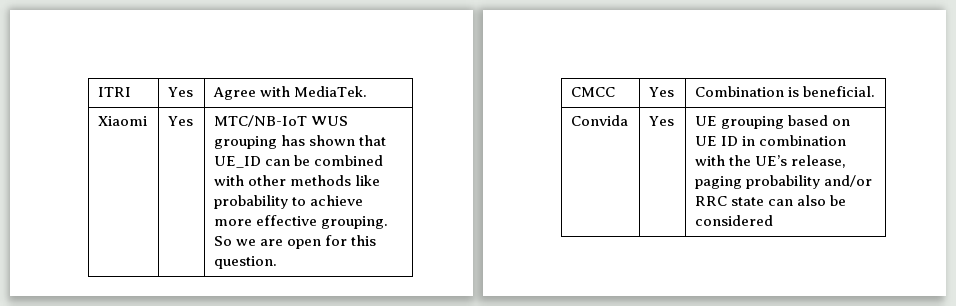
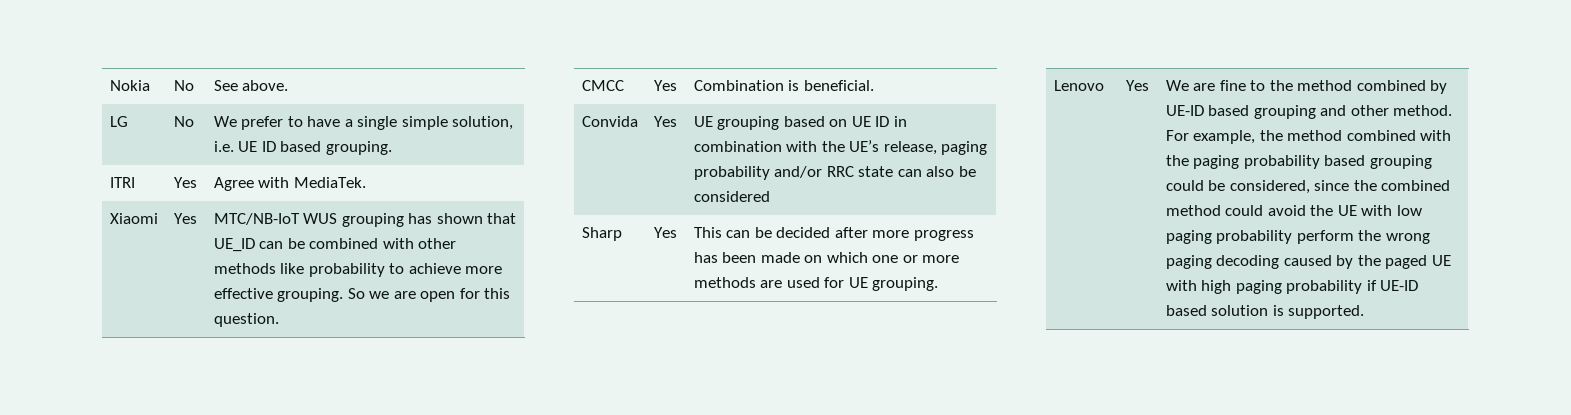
+ Nokia | No | See above.
+ LG | No | We prefer to have a single simple solution, i.e. UE ID based grouping.
+ Sharp | Yes | This can be decided after more progress has been made on which one or more methods are used for UE grouping.
+ Lenovo | Yes | We are fine to the method combined by UE-ID based grouping and other method. For example, the method combined with the paging probability based grouping could be considered, since the combined method could avoid the UE with low paging probability perform the wrong paging decoding caused by the paged UE with high paging probability if UE-ID based solution is supported.

